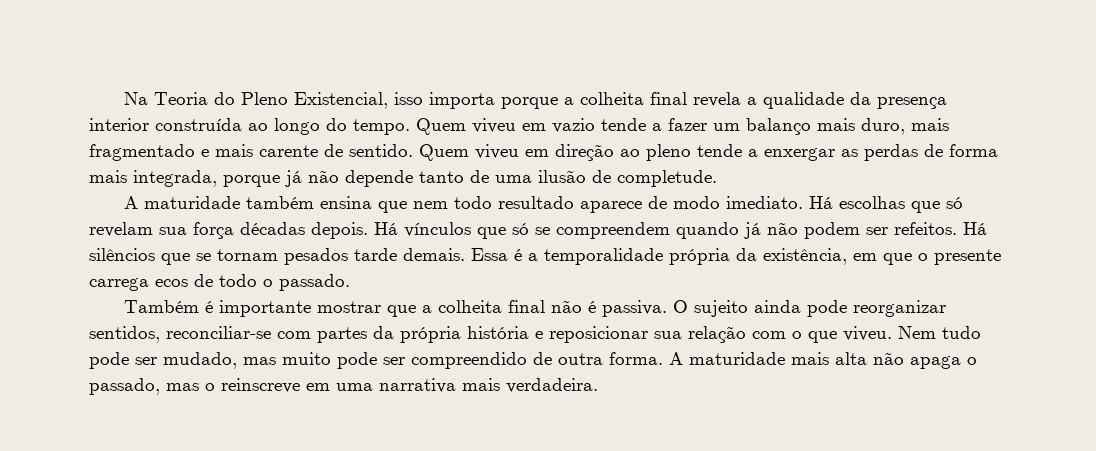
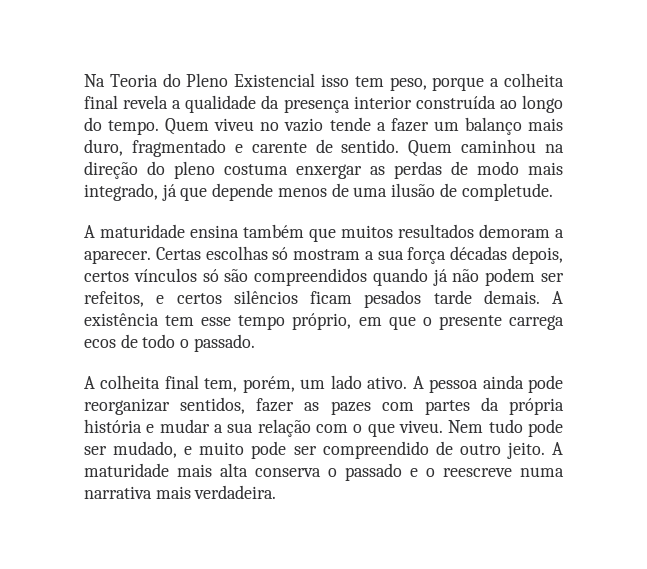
- Na Teoria do Pleno Existencial, isso importa porque a colheita final revela a qualidade da presença interior construída ao longo do tempo.
+ Na Teoria do Pleno Existencial isso tem peso, porque a colheita final revela a qualidade da presença interior construída ao longo do tempo.
- Quem viveu em vazio tende a fazer um balanço mais duro, mais fragmentado e mais carente de sentido.
+ Quem viveu no vazio tende a fazer um balanço mais duro, fragmentado e carente de sentido.
- Quem viveu em direção ao pleno tende a enxergar as perdas de forma mais integrada, porque já não depende tanto de uma ilusão de completude.
+ Quem caminhou na direção do pleno costuma enxergar as perdas de modo mais integrado, já que depende menos de uma ilusão de completude.
- A maturidade também ensina que nem todo resultado aparece de modo imediato. Há escolhas que só revelam sua força décadas depois. Há vínculos que só se compreendem quando já não podem ser refeitos. Há silêncios que se tornam pesados tarde demais. Essa é a temporalidade própria da existência, em que o presente carrega ecos de todo o passado.
+ A maturidade ensina também que muitos resultados demoram a aparecer. Certas escolhas só mostram a sua força décadas depois, certos vínculos só são compreendidos quando já não podem ser refeitos, e certos silêncios ficam pesados tarde demais. A existência tem esse tempo próprio, em que o presente carrega ecos de todo o passado.
- Também é importante mostrar que a colheita final não é passiva. O sujeito ainda pode reorganizar sentidos, reconciliar-se com partes da própria história e reposicionar sua relação com o que viveu.
+ A colheita final tem, porém, um lado ativo. A pessoa ainda pode reorganizar sentidos, fazer as pazes com partes da própria história e mudar a sua relação com o que viveu.
- Nem tudo pode ser mudado, mas muito pode ser compreendido de outra forma.
+ Nem tudo pode ser mudado, e muito pode ser compreendido de outro jeito.
- A maturidade mais alta não apaga o passado, mas o reinscreve em uma narrativa mais verdadeira.
+ A maturidade mais alta conserva o passado e o reescreve numa narrativa mais verdadeira.

